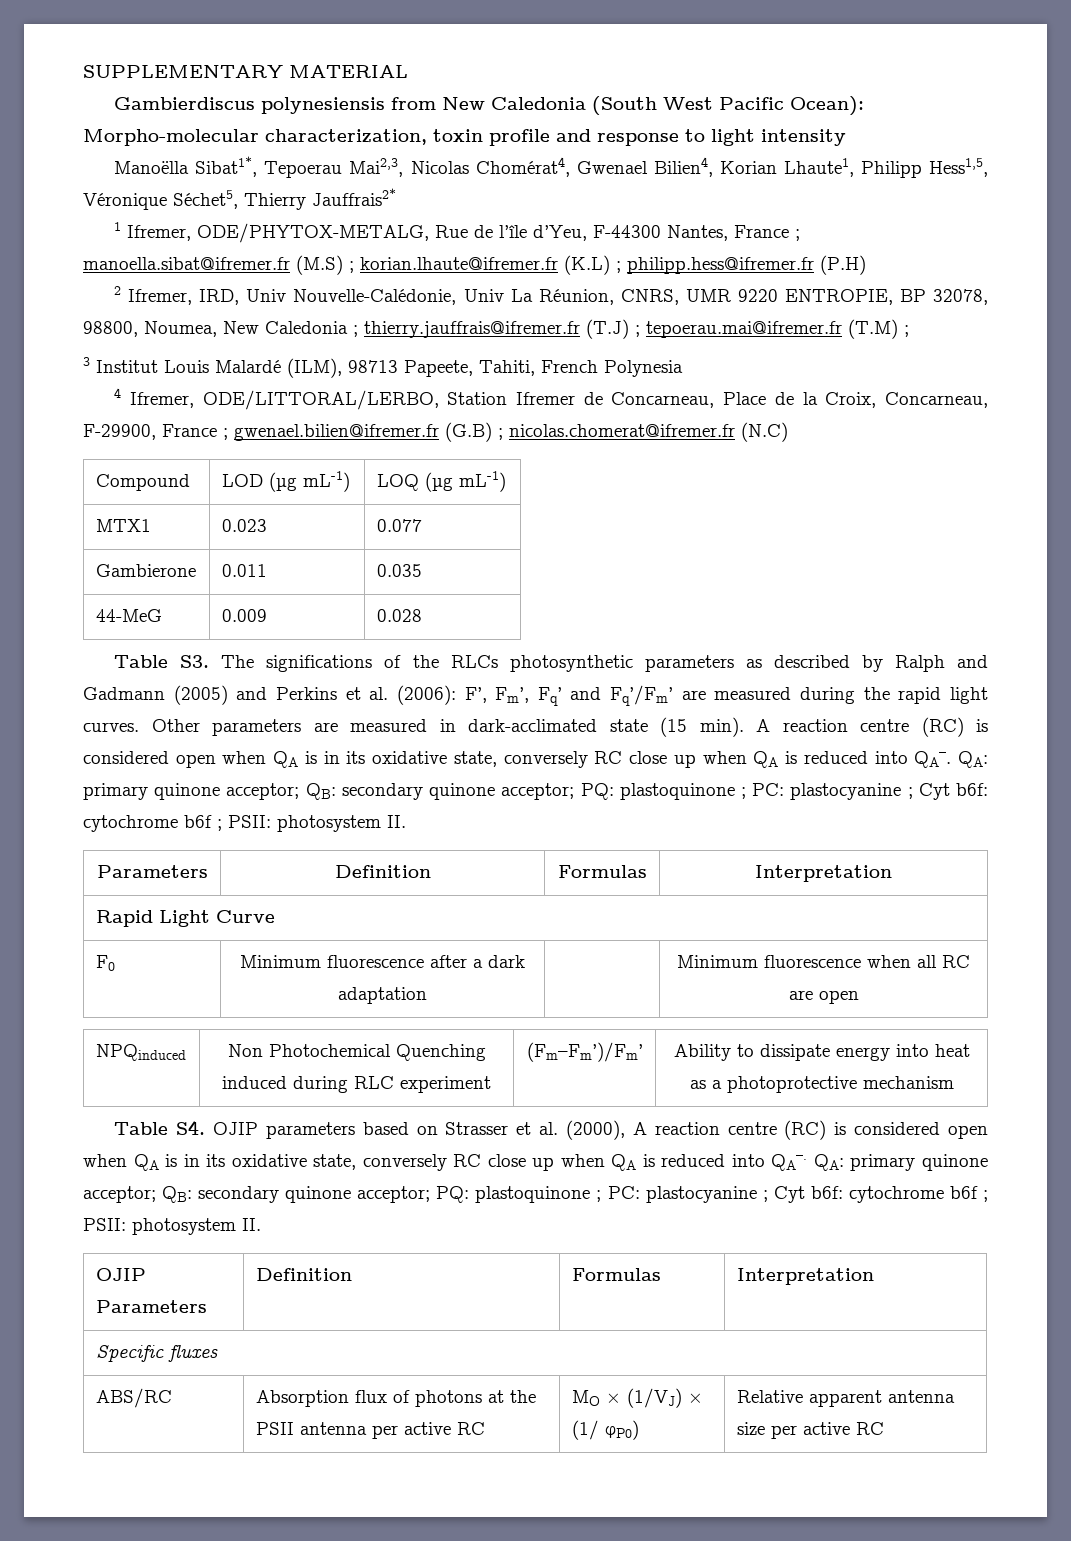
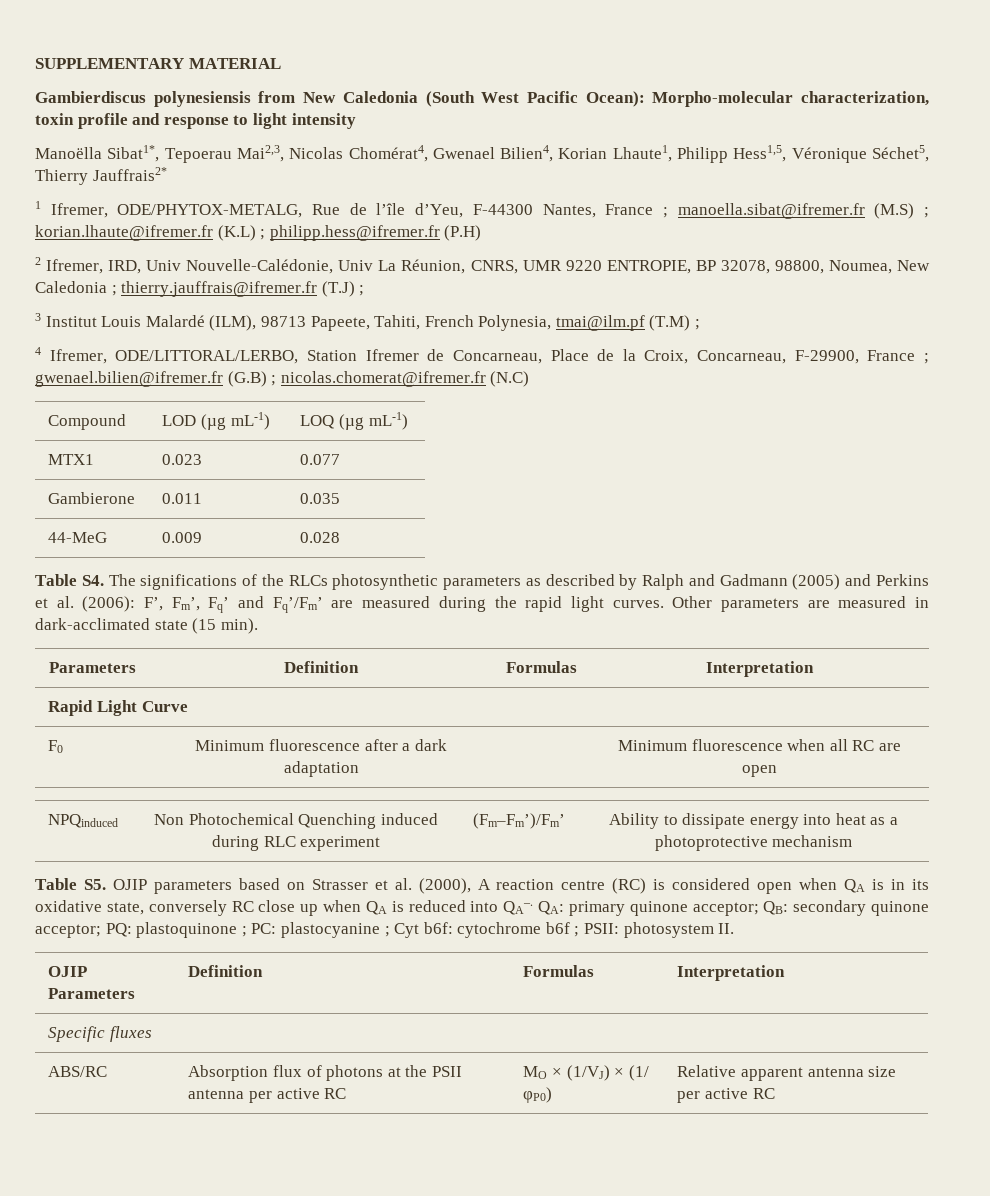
- 2 Ifremer, IRD, Univ Nouvelle-Calédonie, Univ La Réunion, CNRS, UMR 9220 ENTROPIE, BP 32078, 98800, Noumea, New Caledonia ; thierry.jauffrais@ifremer.fr (T.J) ; tepoerau.mai@ifremer.fr (T.M) ;
+ 2 Ifremer, IRD, Univ Nouvelle-Calédonie, Univ La Réunion, CNRS, UMR 9220 ENTROPIE, BP 32078, 98800, Noumea, New Caledonia ; thierry.jauffrais@ifremer.fr (T.J) ;
- 3 Institut Louis Malardé (ILM), 98713 Papeete, Tahiti, French Polynesia
+ 3 Institut Louis Malardé (ILM), 98713 Papeete, Tahiti, French Polynesia, tmai@ilm.pf (T.M) ;
- Table S3. The significations of the RLCs photosynthetic parameters as described by Ralph and Gadmann (2005) and Perkins et al. (2006): F’, Fm’, Fq’ and Fq’/Fm’ are measured during the rapid light curves.
+ Table S4. The significations of the RLCs photosynthetic parameters as described by Ralph and Gadmann (2005) and Perkins et al. (2006): F’, Fm’, Fq’ and Fq’/Fm’ are measured during the rapid light curves.
- Other parameters are measured in dark-acclimated state (15 min). A reaction centre (RC) is considered open when QA is in its oxidative state, conversely RC close up when QA is reduced into QA–. QA: primary quinone acceptor; QB: secondary quinone acceptor; PQ: plastoquinone ; PC: plastocyanine ; Cyt b6f: cytochrome b6f ; PSII: photosystem II.
+ Other parameters are measured in dark-acclimated state (15 min).
- Table S4. OJIP parameters based on Strasser et al. (2000), A reaction centre (RC) is considered open when QA is in its oxidative state, conversely RC close up when QA is reduced into QA–. QA: primary quinone acceptor; QB: secondary quinone acceptor; PQ: plastoquinone ; PC: plastocyanine ; Cyt b6f: cytochrome b6f ; PSII: photosystem II.
+ Table S5. OJIP parameters based on Strasser et al. (2000), A reaction centre (RC) is considered open when QA is in its oxidative state, conversely RC close up when QA is reduced into QA–. QA: primary quinone acceptor; QB: secondary quinone acceptor; PQ: plastoquinone ; PC: plastocyanine ; Cyt b6f: cytochrome b6f ; PSII: photosystem II.

